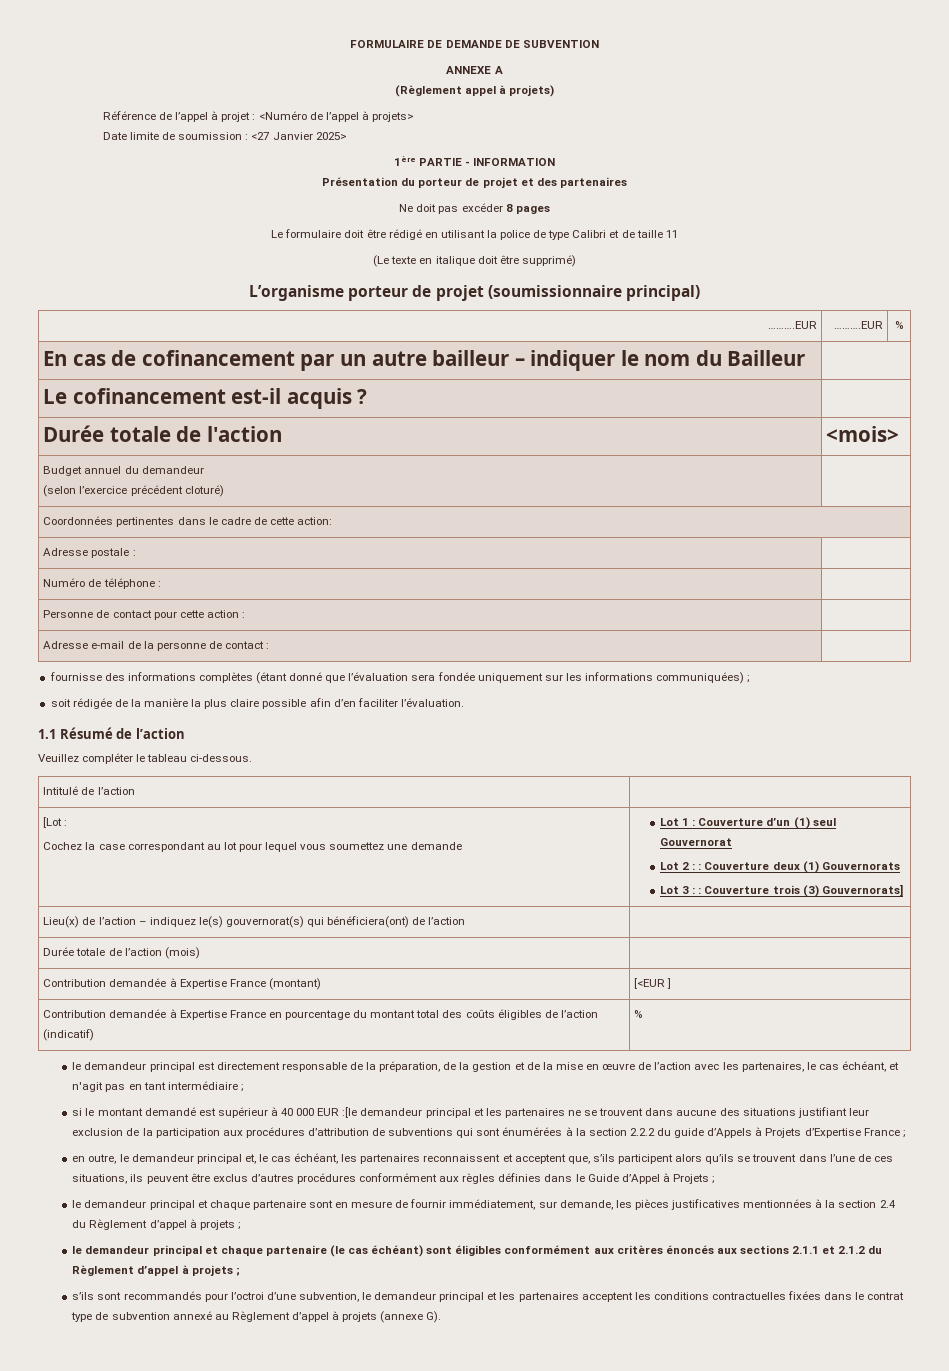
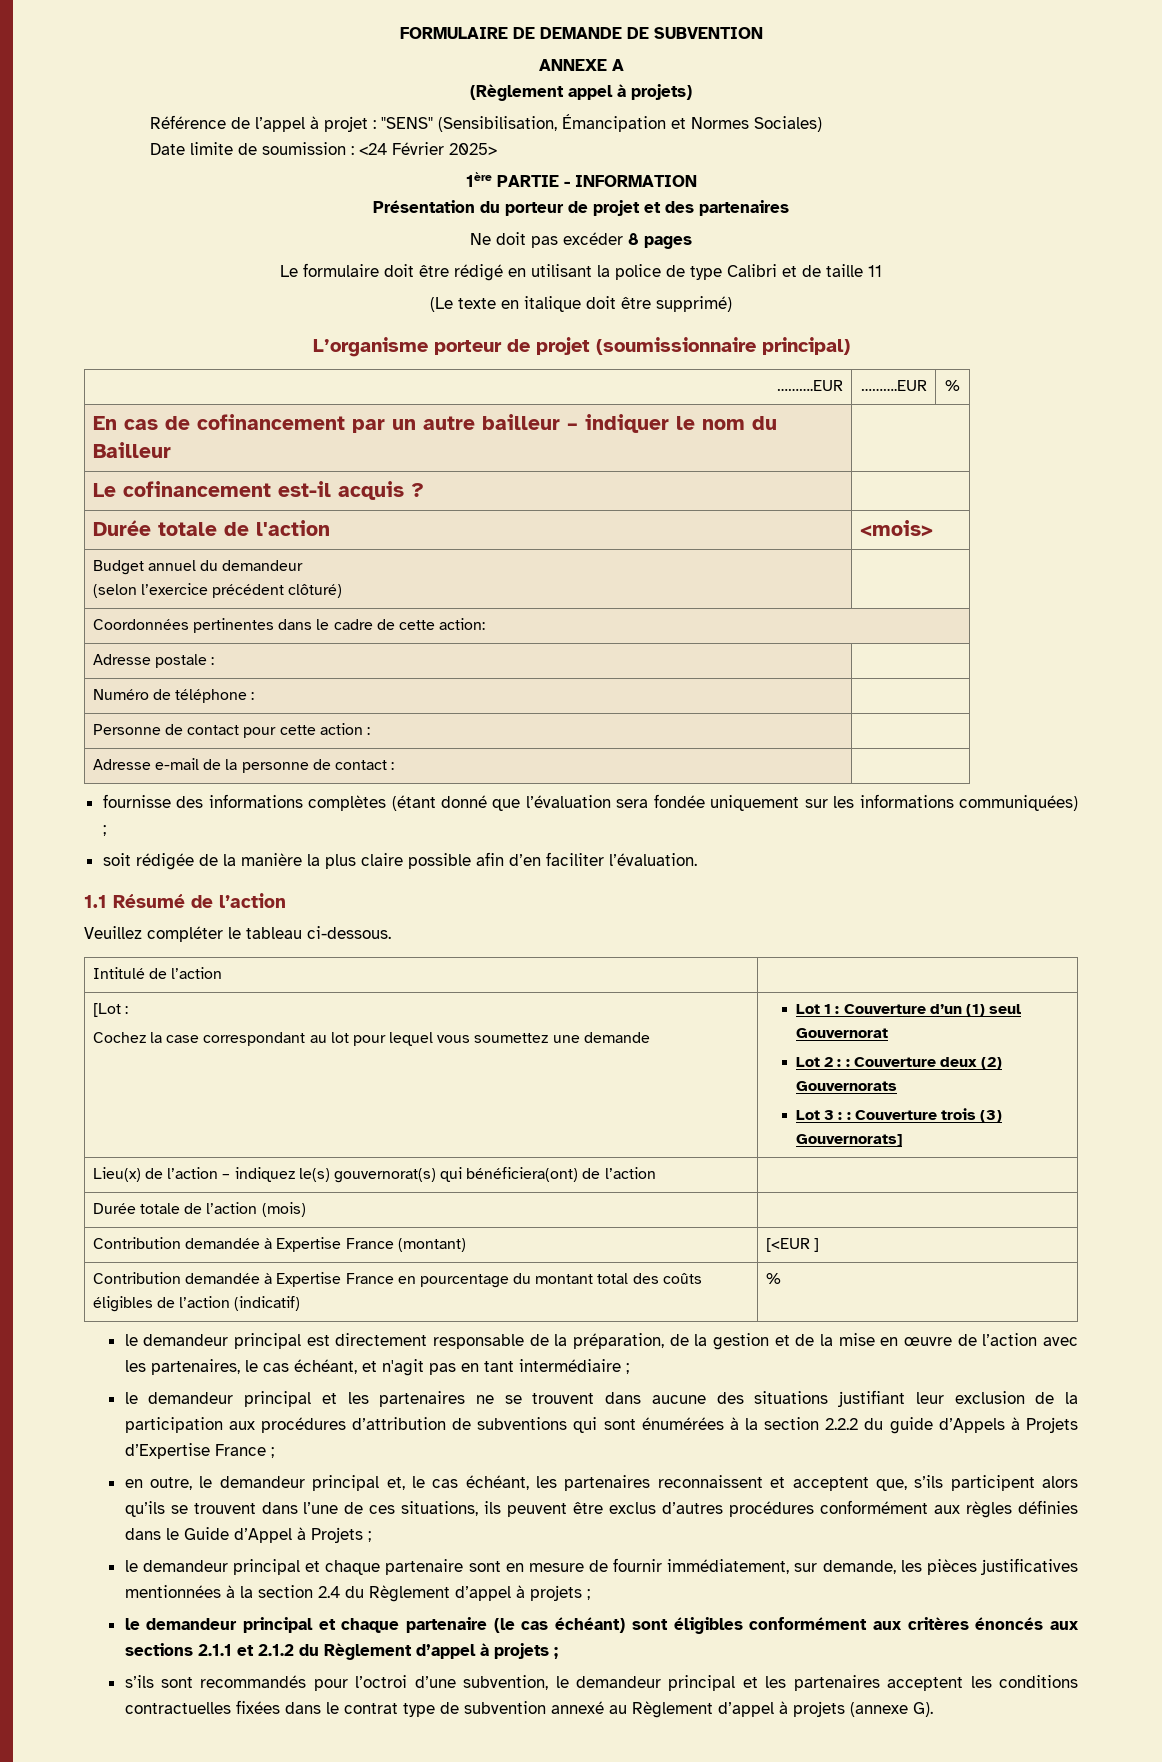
- Référence de l’appel à projet : <Numéro de l’appel à projets>
+ Référence de l’appel à projet : "SENS" (Sensibilisation, Émancipation et Normes Sociales)
- Date limite de soumission : <27 Janvier 2025>
+ Date limite de soumission : <24 Février 2025>
  Budget annuel du demandeur
- (selon l’exercice précédent cloturé) |
+ (selon l’exercice précédent clôturé) |
  [Lot :
  Cochez la case correspondant au lot pour lequel vous soumettez une demande | Lot 1 : Couverture d’un (1) seul Gouvernorat
- Lot 2 : : Couverture deux (1) Gouvernorats
+ Lot 2 : : Couverture deux (2) Gouvernorats
- si le montant demandé est supérieur à 40 000 EUR :[le demandeur principal et les partenaires ne se trouvent dans aucune des situations justifiant leur exclusion de la participation aux procédures d’attribution de subventions qui sont énumérées à la section 2.2.2 du guide d’Appels à Projets d’Expertise France ;
+ le demandeur principal et les partenaires ne se trouvent dans aucune des situations justifiant leur exclusion de la participation aux procédures d’attribution de subventions qui sont énumérées à la section 2.2.2 du guide d’Appels à Projets d’Expertise France ;

